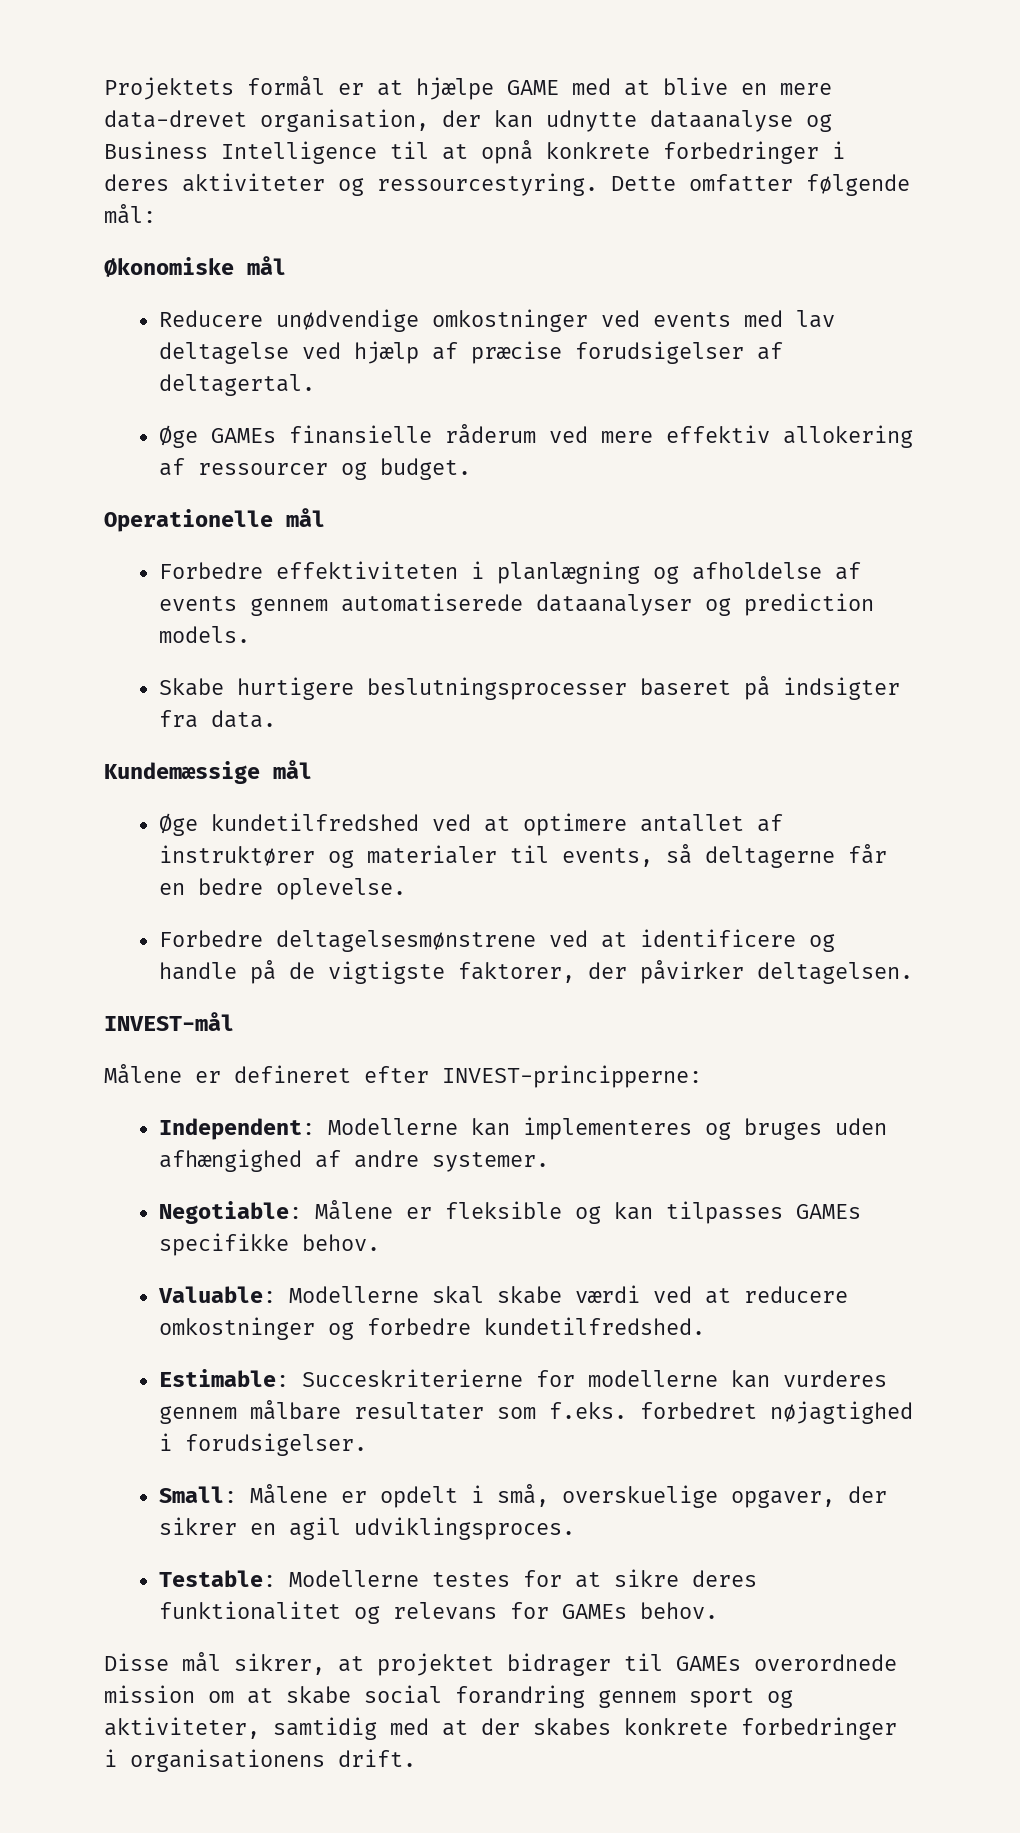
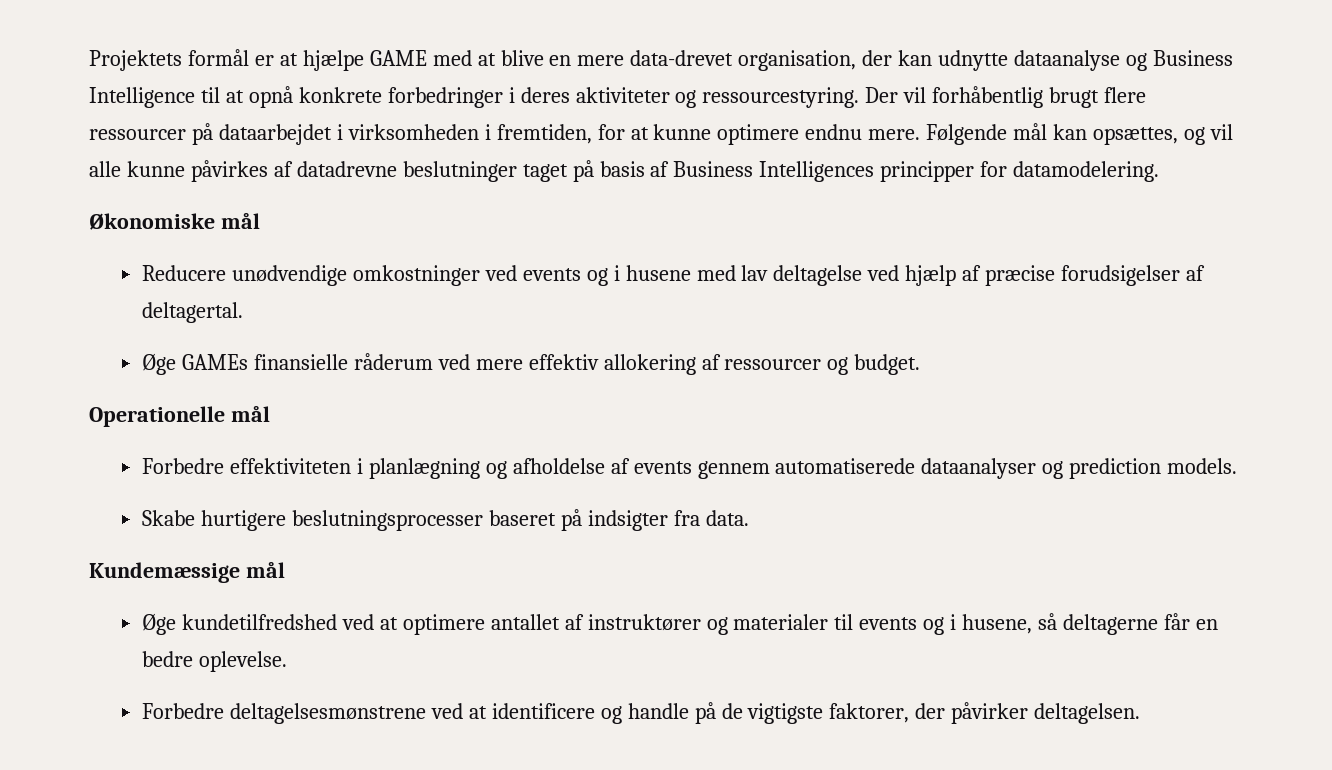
- Dette omfatter følgende mål:
+ Der vil forhåbentlig brugt flere ressourcer på dataarbejdet i virksomheden i fremtiden, for at kunne optimere endnu mere. Følgende mål kan opsættes, og vil alle kunne påvirkes af datadrevne beslutninger taget på basis af Business Intelligences principper for datamodelering.
- Reducere unødvendige omkostninger ved events med lav deltagelse ved hjælp af præcise forudsigelser af deltagertal.
+ Reducere unødvendige omkostninger ved events og i husene med lav deltagelse ved hjælp af præcise forudsigelser af deltagertal.
- Øge kundetilfredshed ved at optimere antallet af instruktører og materialer til events, så deltagerne får en bedre oplevelse.
+ Øge kundetilfredshed ved at optimere antallet af instruktører og materialer til events og i husene, så deltagerne får en bedre oplevelse.
- INVEST-mål
- Målene er defineret efter INVEST-principperne:
- Independent: Modellerne kan implementeres og bruges uden afhængighed af andre systemer.
- Negotiable: Målene er fleksible og kan tilpasses GAMEs specifikke behov.
- Valuable: Modellerne skal skabe værdi ved at reducere omkostninger og forbedre kundetilfredshed.
- Estimable: Succeskriterierne for modellerne kan vurderes gennem målbare resultater som f.eks. forbedret nøjagtighed i forudsigelser.
- Small: Målene er opdelt i små, overskuelige opgaver, der sikrer en agil udviklingsproces.
- Testable: Modellerne testes for at sikre deres funktionalitet og relevans for GAMEs behov.
- Disse mål sikrer, at projektet bidrager til GAMEs overordnede mission om at skabe social forandring gennem sport og aktiviteter, samtidig med at der skabes konkrete forbedringer i organisationens drift.

